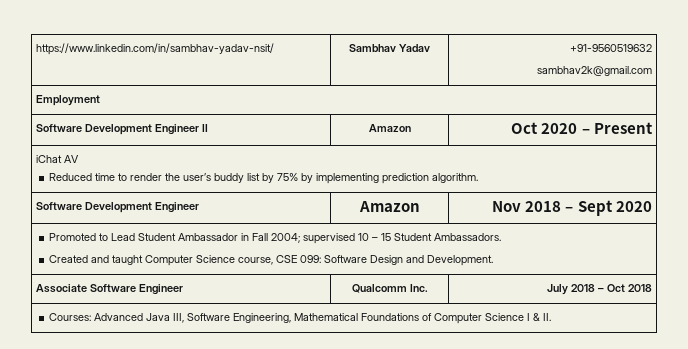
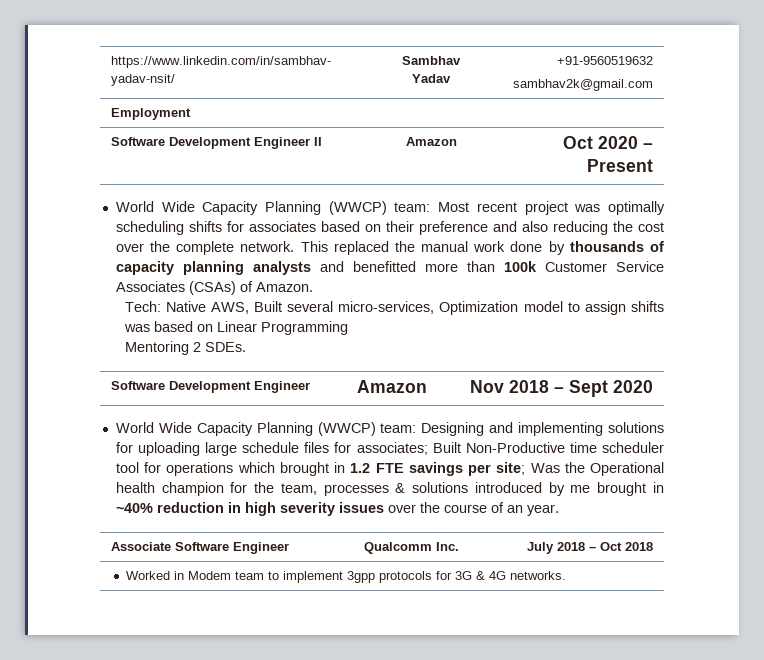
- iChat AV
- Reduced time to render the user’s buddy list by 75% by implementing prediction algorithm.
+ World Wide Capacity Planning (WWCP) team: Most recent project was optimally scheduling shifts for associates based on their preference and also reducing the cost over the complete network. This replaced the manual work done by thousands of capacity planning analysts and benefitted more than 100k Customer Service Associates (CSAs) of Amazon.
+ Tech: Native AWS, Built several micro-services, Optimization model to assign shifts was based on Linear Programming
+ Mentoring 2 SDEs.
- Promoted to Lead Student Ambassador in Fall 2004; supervised 10 – 15 Student Ambassadors.
- Created and taught Computer Science course, CSE 099: Software Design and Development.
+ World Wide Capacity Planning (WWCP) team: Designing and implementing solutions for uploading large schedule files for associates; Built Non-Productive time scheduler tool for operations which brought in 1.2 FTE savings per site; Was the Operational health champion for the team, processes & solutions introduced by me brought in ~40% reduction in high severity issues over the course of an year.
- Courses: Advanced Java III, Software Engineering, Mathematical Foundations of Computer Science I & II.
+ Worked in Modem team to implement 3gpp protocols for 3G & 4G networks.

